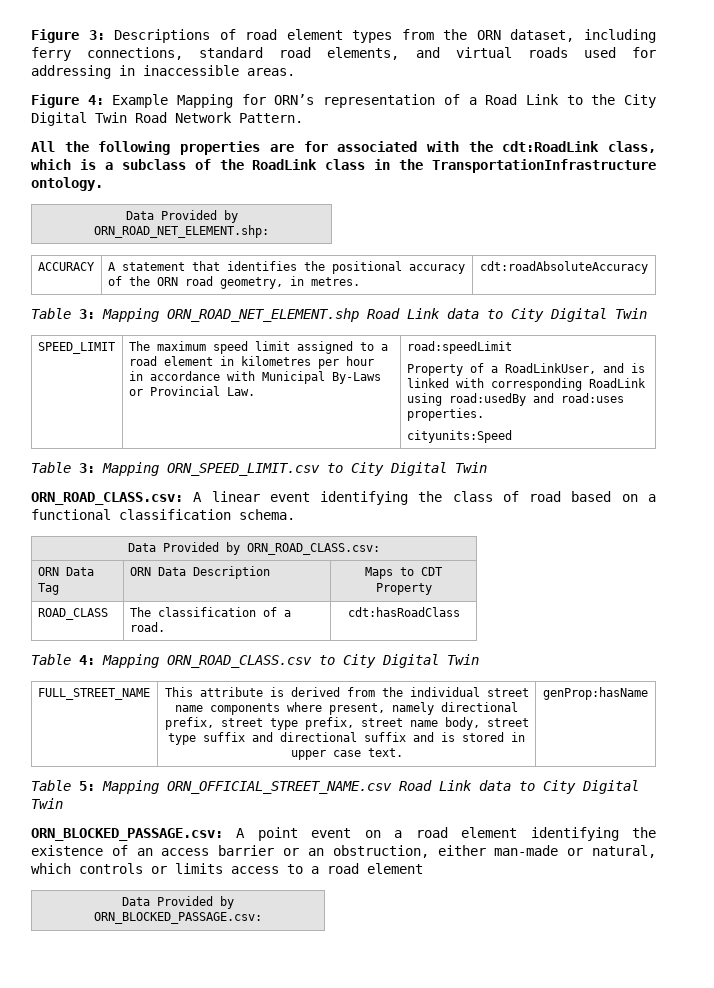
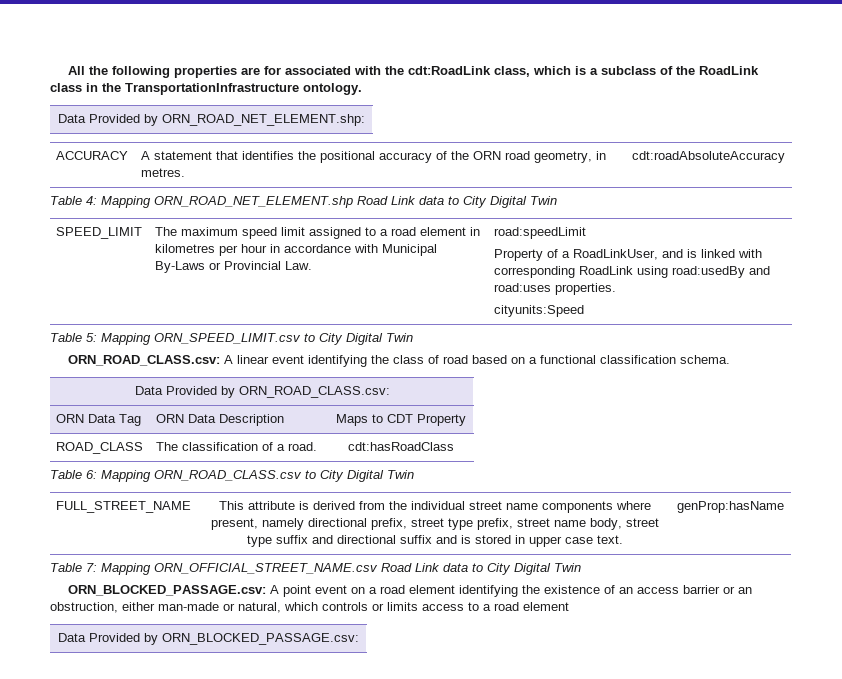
- Figure 3: Descriptions of road element types from the ORN dataset, including ferry connections, standard road elements, and virtual roads used for addressing in inaccessible areas.
- Figure 4: Example Mapping for ORN’s representation of a Road Link to the City Digital Twin Road Network Pattern.
- Table 3: Mapping ORN_ROAD_NET_ELEMENT.shp Road Link data to City Digital Twin
+ Table 4: Mapping ORN_ROAD_NET_ELEMENT.shp Road Link data to City Digital Twin
- Table 3: Mapping ORN_SPEED_LIMIT.csv to City Digital Twin
+ Table 5: Mapping ORN_SPEED_LIMIT.csv to City Digital Twin
- Table 4: Mapping ORN_ROAD_CLASS.csv to City Digital Twin
+ Table 6: Mapping ORN_ROAD_CLASS.csv to City Digital Twin
- Table 5: Mapping ORN_OFFICIAL_STREET_NAME.csv Road Link data to City Digital Twin
+ Table 7: Mapping ORN_OFFICIAL_STREET_NAME.csv Road Link data to City Digital Twin

